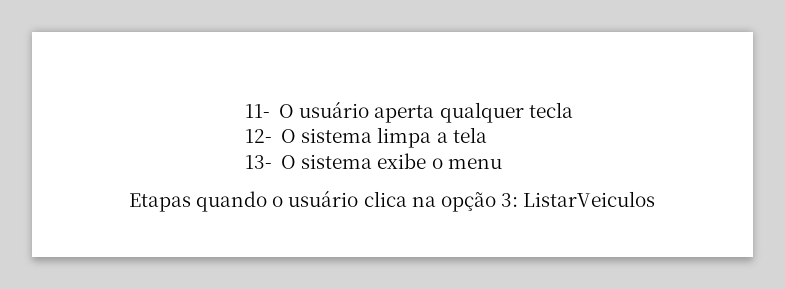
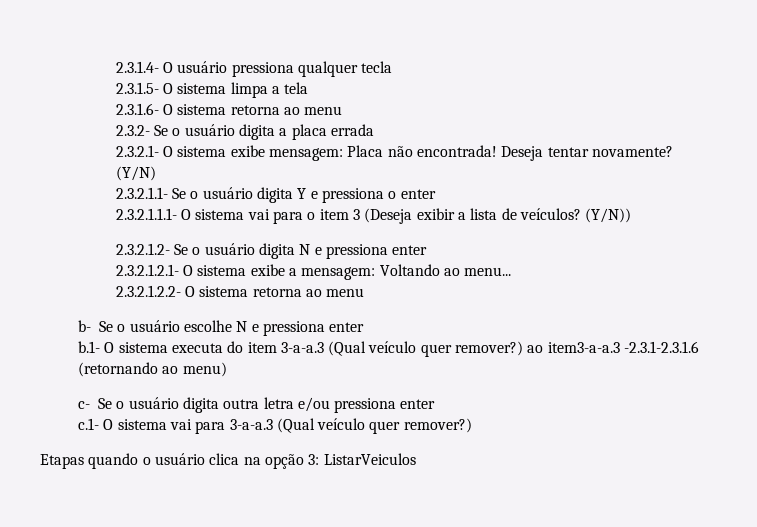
- 11- O usuário aperta qualquer tecla
+ 2.3.1.4- O usuário pressiona qualquer tecla
- 12- O sistema limpa a tela
+ 2.3.1.5- O sistema limpa a tela
- 13- O sistema exibe o menu
+ 2.3.1.6- O sistema retorna ao menu
+ 2.3.2- Se o usuário digita a placa errada
+ 2.3.2.1- O sistema exibe mensagem: Placa não encontrada! Deseja tentar novamente? (Y/N)
+ 2.3.2.1.1- Se o usuário digita Y e pressiona o enter
+ 2.3.2.1.1.1- O sistema vai para o item 3 (Deseja exibir a lista de veículos? (Y/N))
+ 2.3.2.1.2- Se o usuário digita N e pressiona enter
+ 2.3.2.1.2.1- O sistema exibe a mensagem: Voltando ao menu...
+ 2.3.2.1.2.2- O sistema retorna ao menu
+ b- Se o usuário escolhe N e pressiona enter
+ b.1- O sistema executa do item 3-a-a.3 (Qual veículo quer remover?) ao item3-a-a.3 -2.3.1-2.3.1.6 (retornando ao menu)
+ c- Se o usuário digita outra letra e/ou pressiona enter
+ c.1- O sistema vai para 3-a-a.3 (Qual veículo quer remover?)

